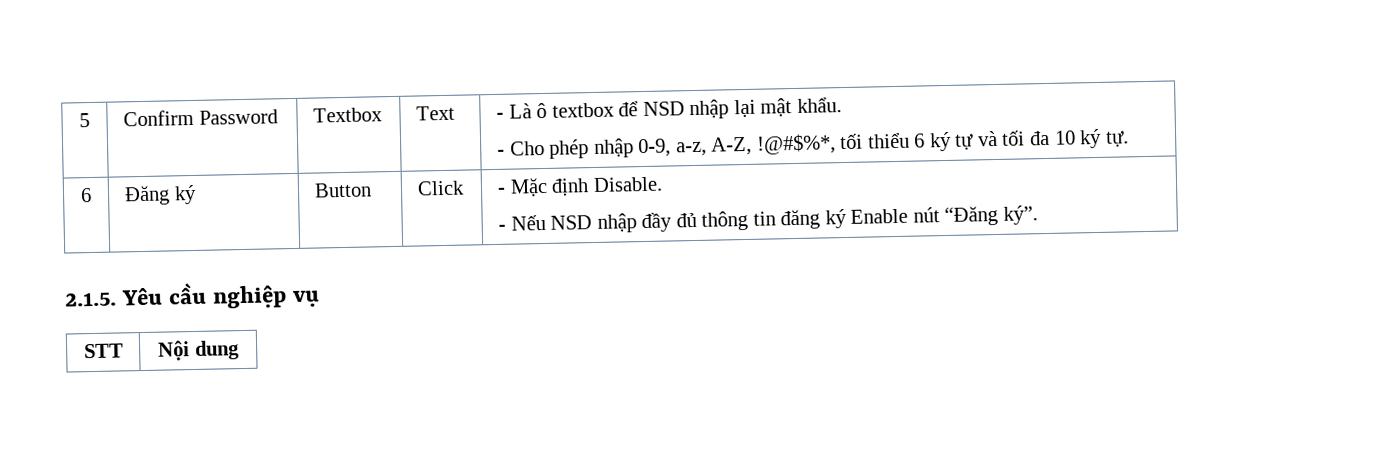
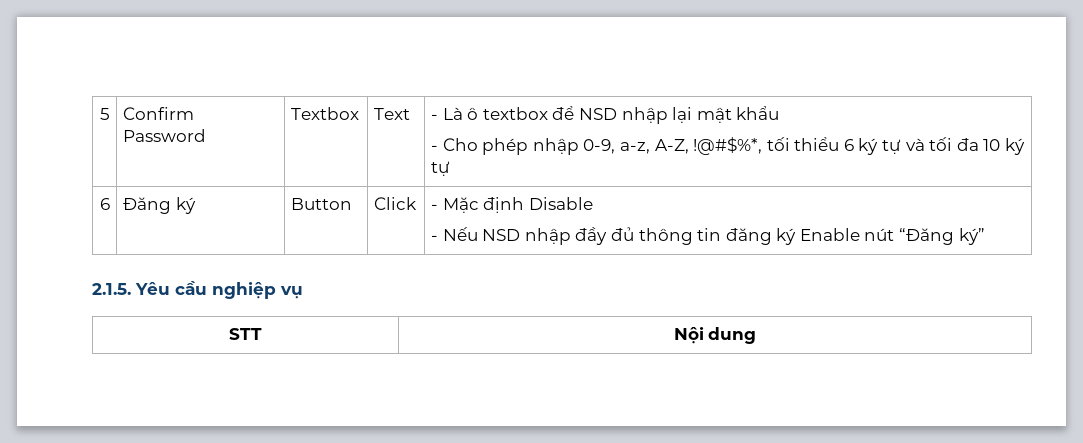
- 5 | Confirm Password | Textbox | Text | - Là ô textbox để NSD nhập lại mật khẩu.
- - Cho phép nhập 0-9, a-z, A-Z, !@#$%*, tối thiểu 6 ký tự và tối đa 10 ký tự.
+ 5 | Confirm Password | Textbox | Text | - Là ô textbox để NSD nhập lại mật khẩu
+ - Cho phép nhập 0-9, a-z, A-Z, !@#$%*, tối thiểu 6 ký tự và tối đa 10 ký tự
- 6 | Đăng ký | Button | Click | - Mặc định Disable.
- - Nếu NSD nhập đầy đủ thông tin đăng ký Enable nút “Đăng ký”.
+ 6 | Đăng ký | Button | Click | - Mặc định Disable
+ - Nếu NSD nhập đầy đủ thông tin đăng ký Enable nút “Đăng ký”

